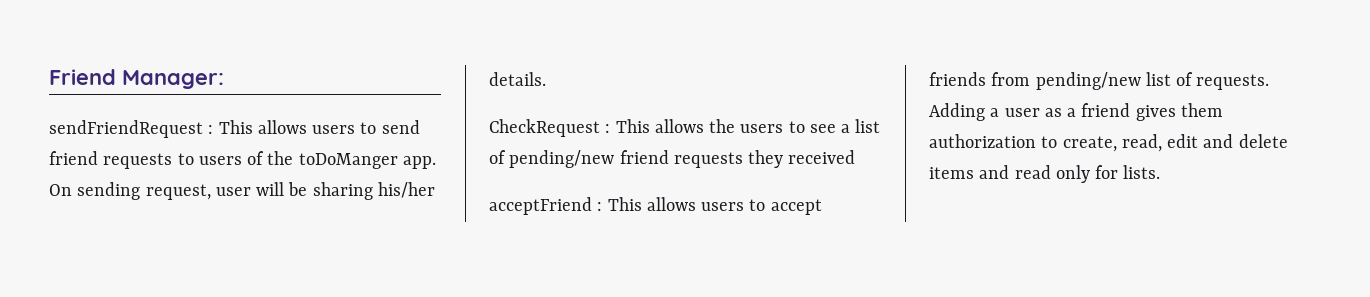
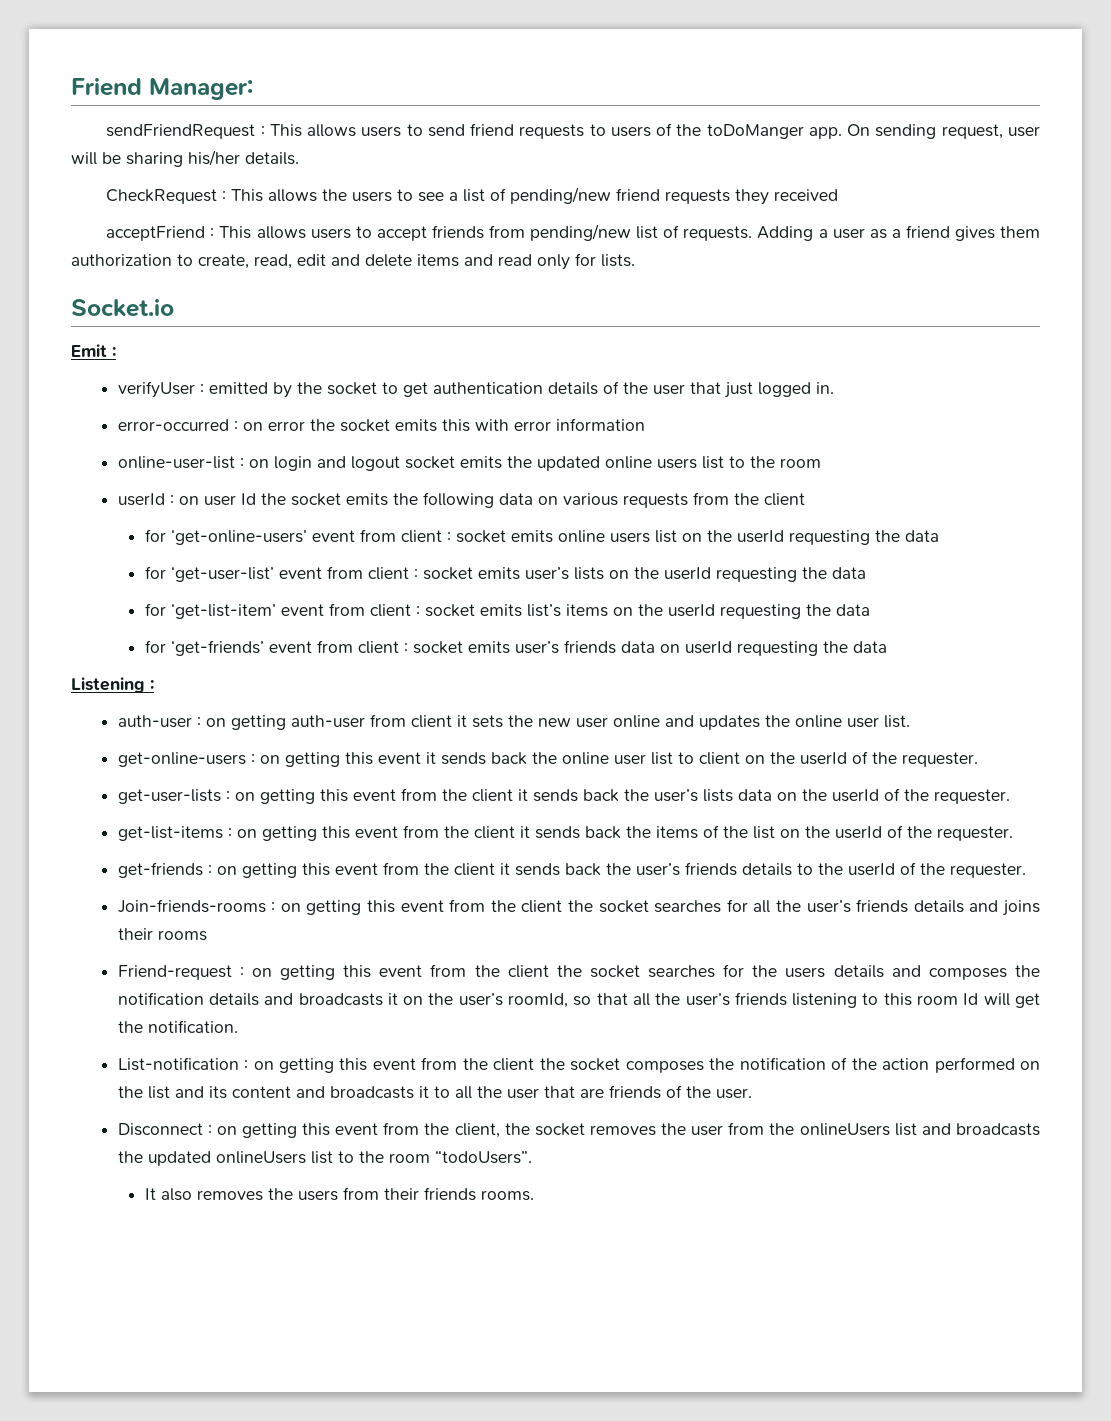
+ Socket.io
+ Emit :
+ verifyUser : emitted by the socket to get authentication details of the user that just logged in.
+ error-occurred : on error the socket emits this with error information
+ online-user-list : on login and logout socket emits the updated online users list to the room
+ userId : on user Id the socket emits the following data on various requests from the client
+ for ‘get-online-users’ event from client : socket emits online users list on the userId requesting the data
+ for ‘get-user-list’ event from client : socket emits user’s lists on the userId requesting the data
+ for ‘get-list-item’ event from client : socket emits list’s items on the userId requesting the data
+ for ‘get-friends’ event from client : socket emits user’s friends data on userId requesting the data
+ Listening :
+ auth-user : on getting auth-user from client it sets the new user online and updates the online user list.
+ get-online-users : on getting this event it sends back the online user list to client on the userId of the requester.
+ get-user-lists : on getting this event from the client it sends back the user’s lists data on the userId of the requester.
+ get-list-items : on getting this event from the client it sends back the items of the list on the userId of the requester.
+ get-friends : on getting this event from the client it sends back the user’s friends details to the userId of the requester.
+ Join-friends-rooms : on getting this event from the client the socket searches for all the user’s friends details and joins their rooms
+ Friend-request : on getting this event from the client the socket searches for the users details and composes the notification details and broadcasts it on the user’s roomId, so that all the user’s friends listening to this room Id will get the notification.
+ List-notification : on getting this event from the client the socket composes the notification of the action performed on the list and its content and broadcasts it to all the user that are friends of the user.
+ Disconnect : on getting this event from the client, the socket removes the user from the onlineUsers list and broadcasts the updated onlineUsers list to the room “todoUsers”.
+ It also removes the users from their friends rooms.

